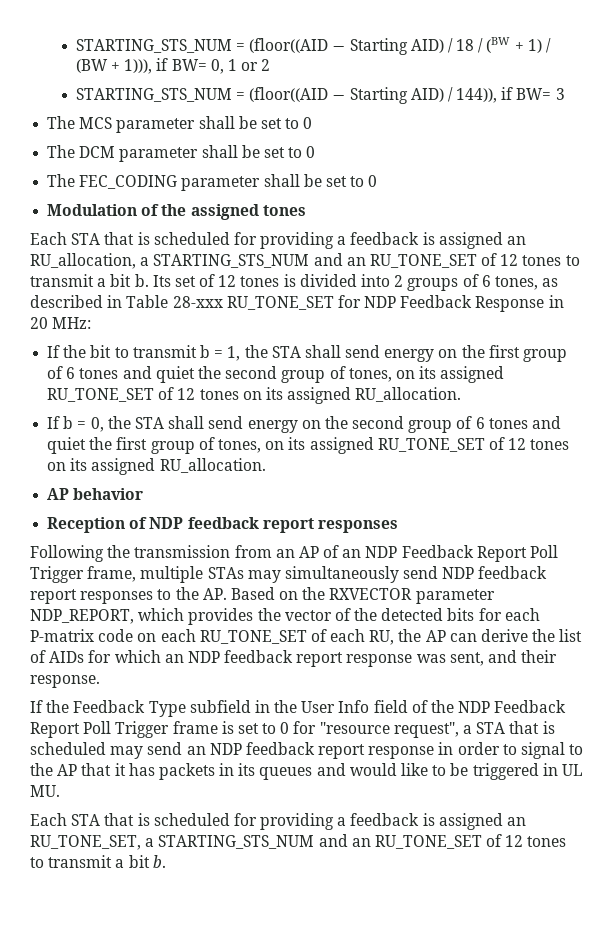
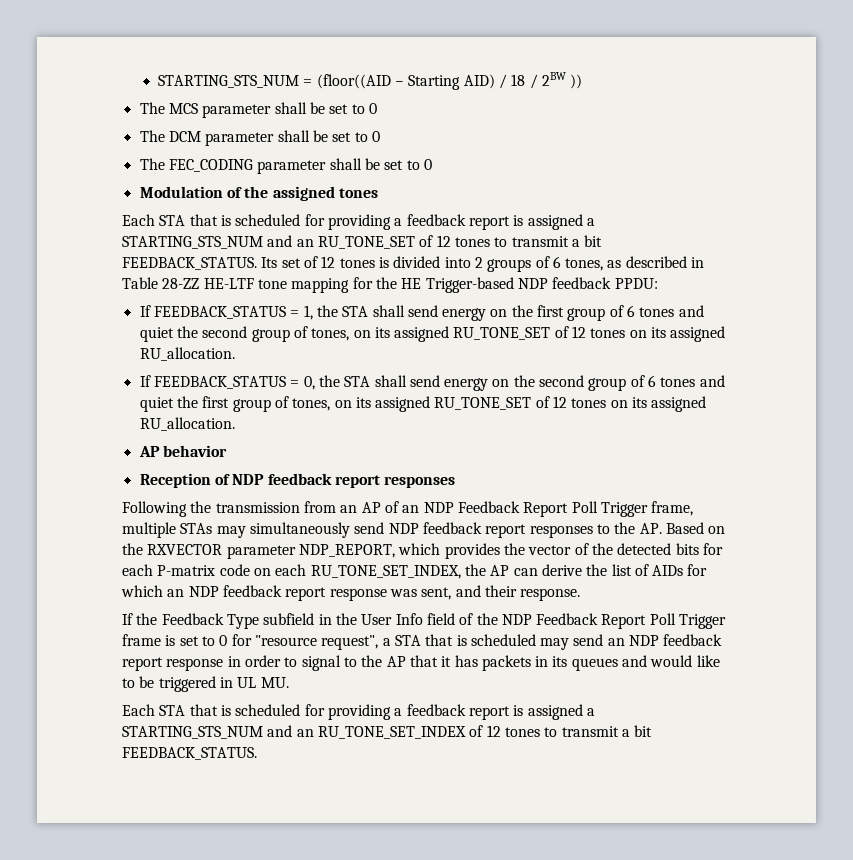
- STARTING_STS_NUM = (floor((AID − Starting AID) / 18 / (BW + 1) / (BW + 1))), if BW= 0, 1 or 2
- STARTING_STS_NUM = (floor((AID − Starting AID) / 144)), if BW= 3
+ STARTING_STS_NUM = (floor((AID − Starting AID) / 18 / 2BW ))
- Each STA that is scheduled for providing a feedback is assigned an RU_allocation, a STARTING_STS_NUM and an RU_TONE_SET of 12 tones to transmit a bit b.
+ Each STA that is scheduled for providing a feedback report is assigned a STARTING_STS_NUM and an RU_TONE_SET of 12 tones to transmit a bit FEEDBACK_STATUS.
- Its set of 12 tones is divided into 2 groups of 6 tones, as described in Table 28-xxx RU_TONE_SET for NDP Feedback Response in 20 MHz:
- If the bit to transmit b = 1, the STA shall send energy on the first group of 6 tones and quiet the second group of tones, on its assigned RU_TONE_SET of 12 tones on its assigned RU_allocation.
+ Its set of 12 tones is divided into 2 groups of 6 tones, as described in Table 28-ZZ HE-LTF tone mapping for the HE Trigger-based NDP feedback PPDU:
+ If FEEDBACK_STATUS = 1, the STA shall send energy on the first group of 6 tones and quiet the second group of tones, on its assigned RU_TONE_SET of 12 tones on its assigned RU_allocation.
- If b = 0, the STA shall send energy on the second group of 6 tones and quiet the first group of tones, on its assigned RU_TONE_SET of 12 tones on its assigned RU_allocation.
+ If FEEDBACK_STATUS = 0, the STA shall send energy on the second group of 6 tones and quiet the first group of tones, on its assigned RU_TONE_SET of 12 tones on its assigned RU_allocation.
- Following the transmission from an AP of an NDP Feedback Report Poll Trigger frame, multiple STAs may simultaneously send NDP feedback report responses to the AP. Based on the RXVECTOR parameter NDP_REPORT, which provides the vector of the detected bits for each P-matrix code on each RU_TONE_SET of each RU, the AP can derive the list of AIDs for which an NDP feedback report response was sent, and their response.
+ Following the transmission from an AP of an NDP Feedback Report Poll Trigger frame, multiple STAs may simultaneously send NDP feedback report responses to the AP. Based on the RXVECTOR parameter NDP_REPORT, which provides the vector of the detected bits for each P-matrix code on each RU_TONE_SET_INDEX, the AP can derive the list of AIDs for which an NDP feedback report response was sent, and their response.
- Each STA that is scheduled for providing a feedback is assigned an RU_TONE_SET, a STARTING_STS_NUM and an RU_TONE_SET of 12 tones to transmit a bit b.
+ Each STA that is scheduled for providing a feedback report is assigned a STARTING_STS_NUM and an RU_TONE_SET_INDEX of 12 tones to transmit a bit FEEDBACK_STATUS.

